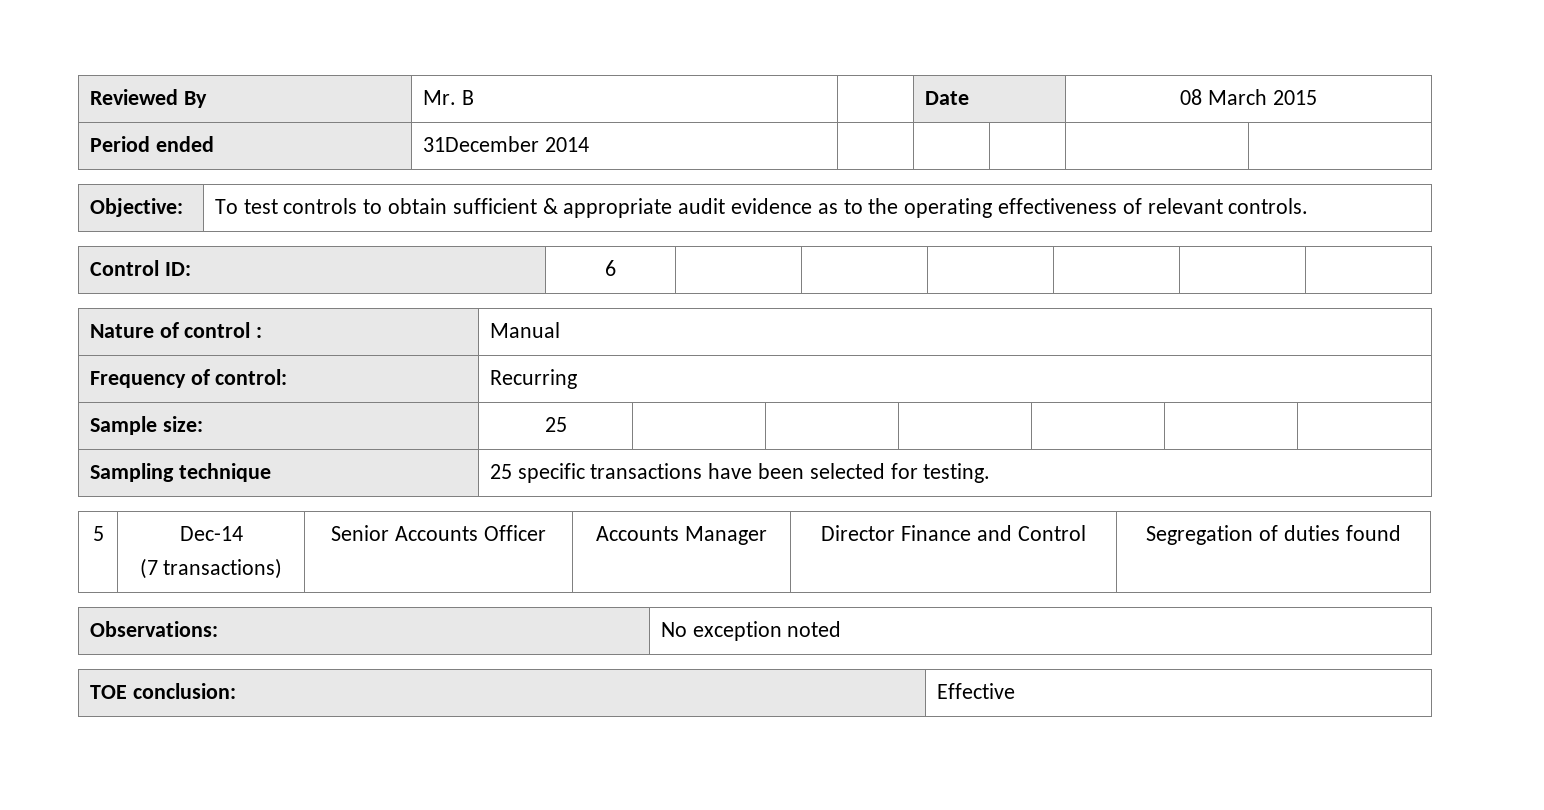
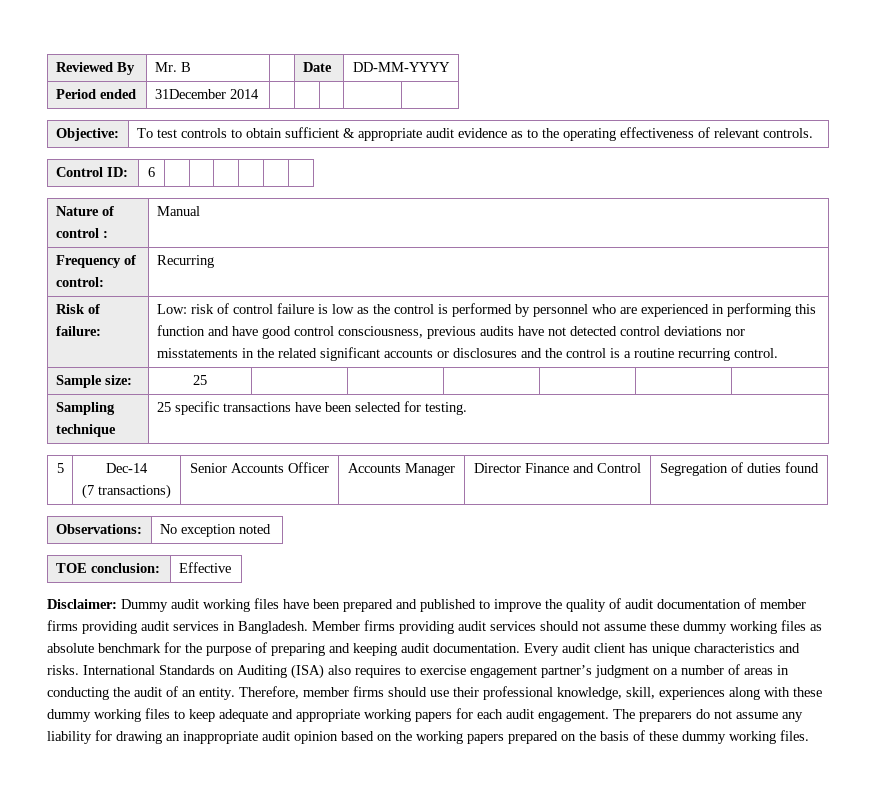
- Reviewed By | Mr. B | | Date | 08 March 2015
+ Reviewed By | Mr. B | | Date | DD-MM-YYYY
+ Risk of failure: | Low: risk of control failure is low as the control is performed by personnel who are experienced in performing this function and have good control consciousness, previous audits have not detected control deviations nor misstatements in the related significant accounts or disclosures and the control is a routine recurring control.
+ Disclaimer: Dummy audit working files have been prepared and published to improve the quality of audit documentation of member firms providing audit services in Bangladesh. Member firms providing audit services should not assume these dummy working files as absolute benchmark for the purpose of preparing and keeping audit documentation. Every audit client has unique characteristics and risks. International Standards on Auditing (ISA) also requires to exercise engagement partner’s judgment on a number of areas in conducting the audit of an entity. Therefore, member firms should use their professional knowledge, skill, experiences along with these dummy working files to keep adequate and appropriate working papers for each audit engagement. The preparers do not assume any liability for drawing an inappropriate audit opinion based on the working papers prepared on the basis of these dummy working files.

